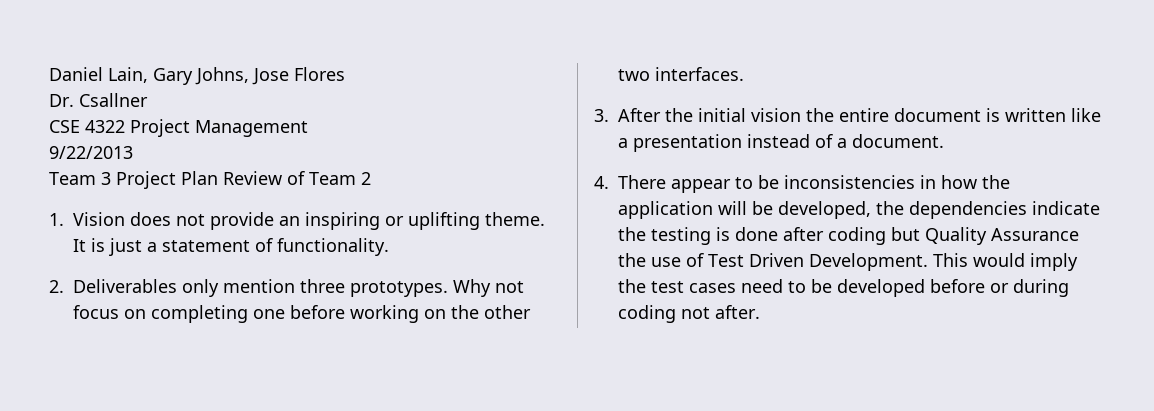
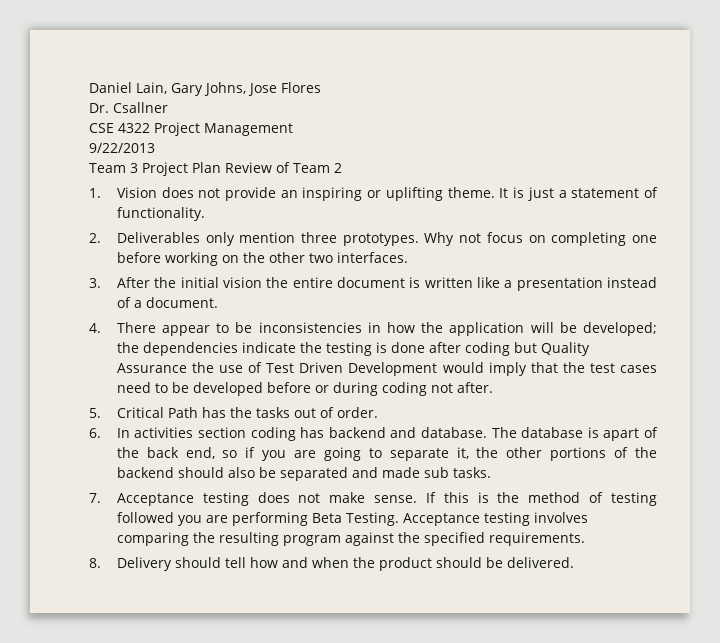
- 4. There appear to be inconsistencies in how the application will be developed, the dependencies indicate the testing is done after coding but Quality Assurance the use of Test Driven Development. This would imply the test cases need to be developed before or during coding not after.
+ 4. There appear to be inconsistencies in how the application will be developed; the dependencies indicate the testing is done after coding but Quality Assurance the use of Test Driven Development would imply that the test cases need to be developed before or during coding not after.
+ 5. Critical Path has the tasks out of order.
+ 6. In activities section coding has backend and database. The database is apart of the back end, so if you are going to separate it, the other portions of the backend should also be separated and made sub tasks.
+ 7. Acceptance testing does not make sense. If this is the method of testing followed you are performing Beta Testing. Acceptance testing involves comparing the resulting program against the specified requirements.
+ 8. Delivery should tell how and when the product should be delivered.

